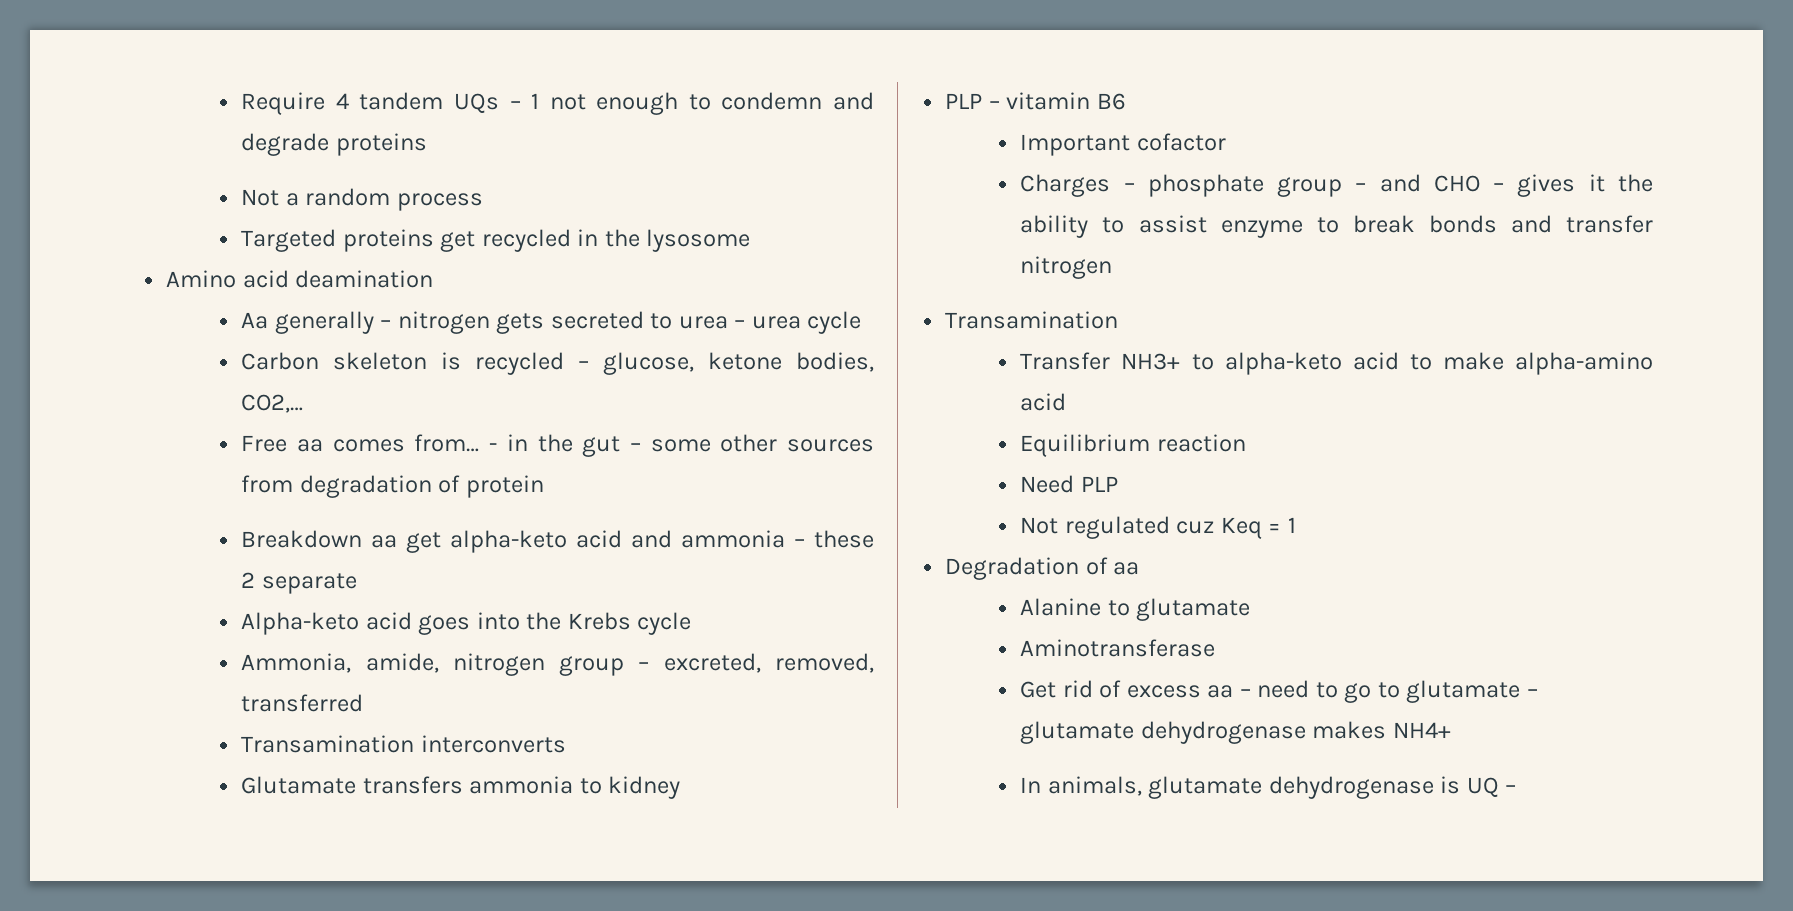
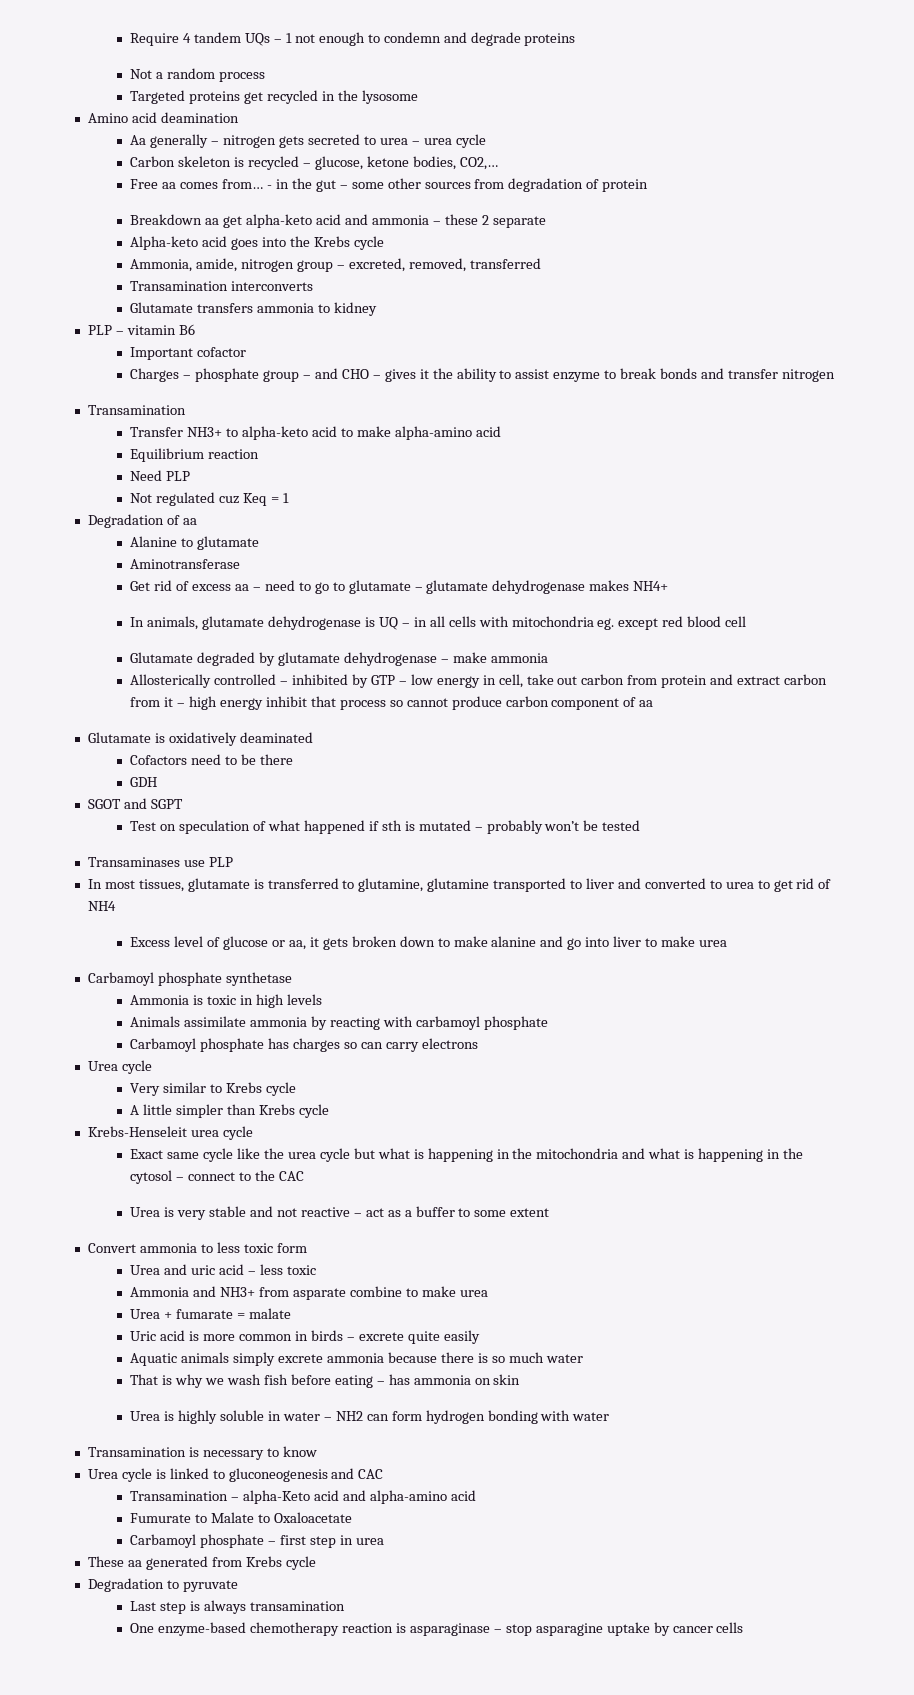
- In animals, glutamate dehydrogenase is UQ –
+ In animals, glutamate dehydrogenase is UQ – in all cells with mitochondria eg. except red blood cell
+ Glutamate degraded by glutamate dehydrogenase – make ammonia
+ Allosterically controlled – inhibited by GTP – low energy in cell, take out carbon from protein and extract carbon from it – high energy inhibit that process so cannot produce carbon component of aa
+ Glutamate is oxidatively deaminated
+ Cofactors need to be there
+ GDH
+ SGOT and SGPT
+ Test on speculation of what happened if sth is mutated – probably won’t be tested
+ Transaminases use PLP
+ In most tissues, glutamate is transferred to glutamine, glutamine transported to liver and converted to urea to get rid of NH4
+ Excess level of glucose or aa, it gets broken down to make alanine and go into liver to make urea
+ Carbamoyl phosphate synthetase
+ Ammonia is toxic in high levels
+ Animals assimilate ammonia by reacting with carbamoyl phosphate
+ Carbamoyl phosphate has charges so can carry electrons
+ Urea cycle
+ Very similar to Krebs cycle
+ A little simpler than Krebs cycle
+ Krebs-Henseleit urea cycle
+ Exact same cycle like the urea cycle but what is happening in the mitochondria and what is happening in the cytosol – connect to the CAC
+ Urea is very stable and not reactive – act as a buffer to some extent
+ Convert ammonia to less toxic form
+ Urea and uric acid – less toxic
+ Ammonia and NH3+ from asparate combine to make urea
+ Urea + fumarate = malate
+ Uric acid is more common in birds – excrete quite easily
+ Aquatic animals simply excrete ammonia because there is so much water
+ That is why we wash fish before eating – has ammonia on skin
+ Urea is highly soluble in water – NH2 can form hydrogen bonding with water
+ Transamination is necessary to know
+ Urea cycle is linked to gluconeogenesis and CAC
+ Transamination – alpha-Keto acid and alpha-amino acid
+ Fumurate to Malate to Oxaloacetate
+ Carbamoyl phosphate – first step in urea
+ These aa generated from Krebs cycle
+ Degradation to pyruvate
+ Last step is always transamination
+ One enzyme-based chemotherapy reaction is asparaginase – stop asparagine uptake by cancer cells

